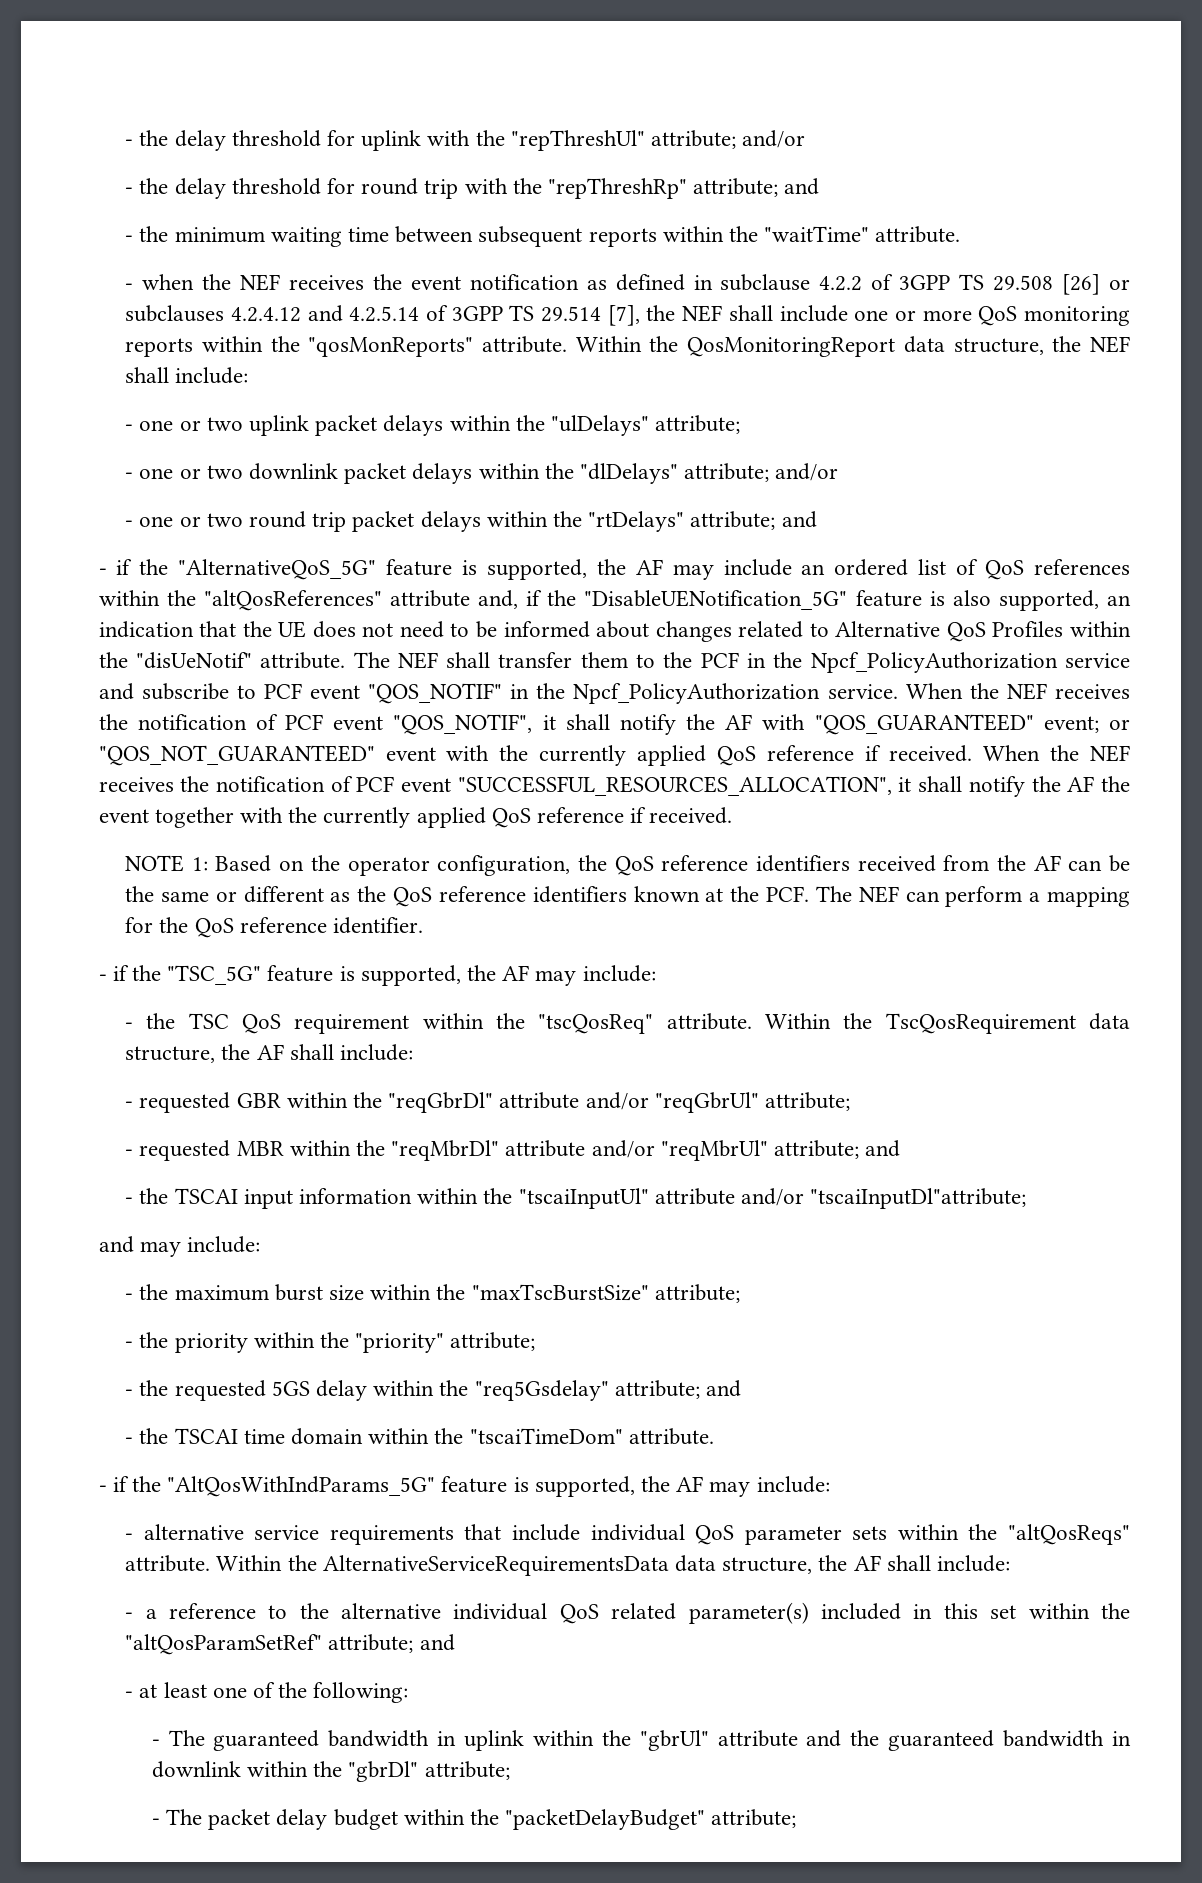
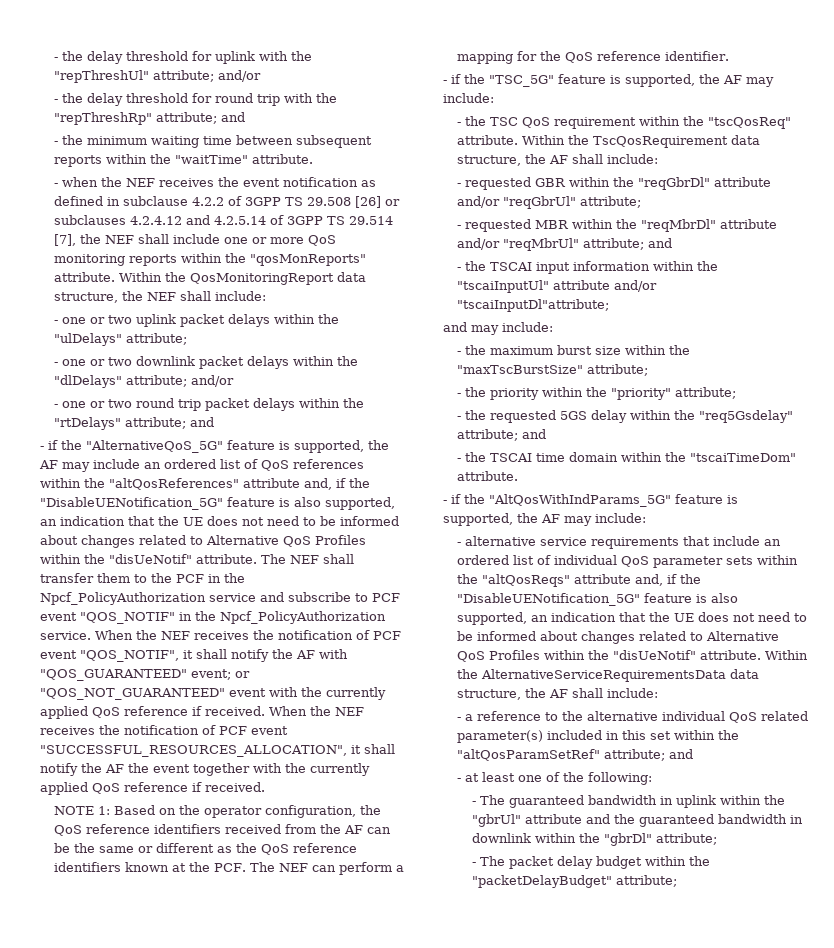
- - alternative service requirements that include individual QoS parameter sets within the "altQosReqs" attribute.
+ - alternative service requirements that include an ordered list of individual QoS parameter sets within the "altQosReqs" attribute and, if the "DisableUENotification_5G" feature is also supported, an indication that the UE does not need to be informed about changes related to Alternative QoS Profiles within the "disUeNotif" attribute.

